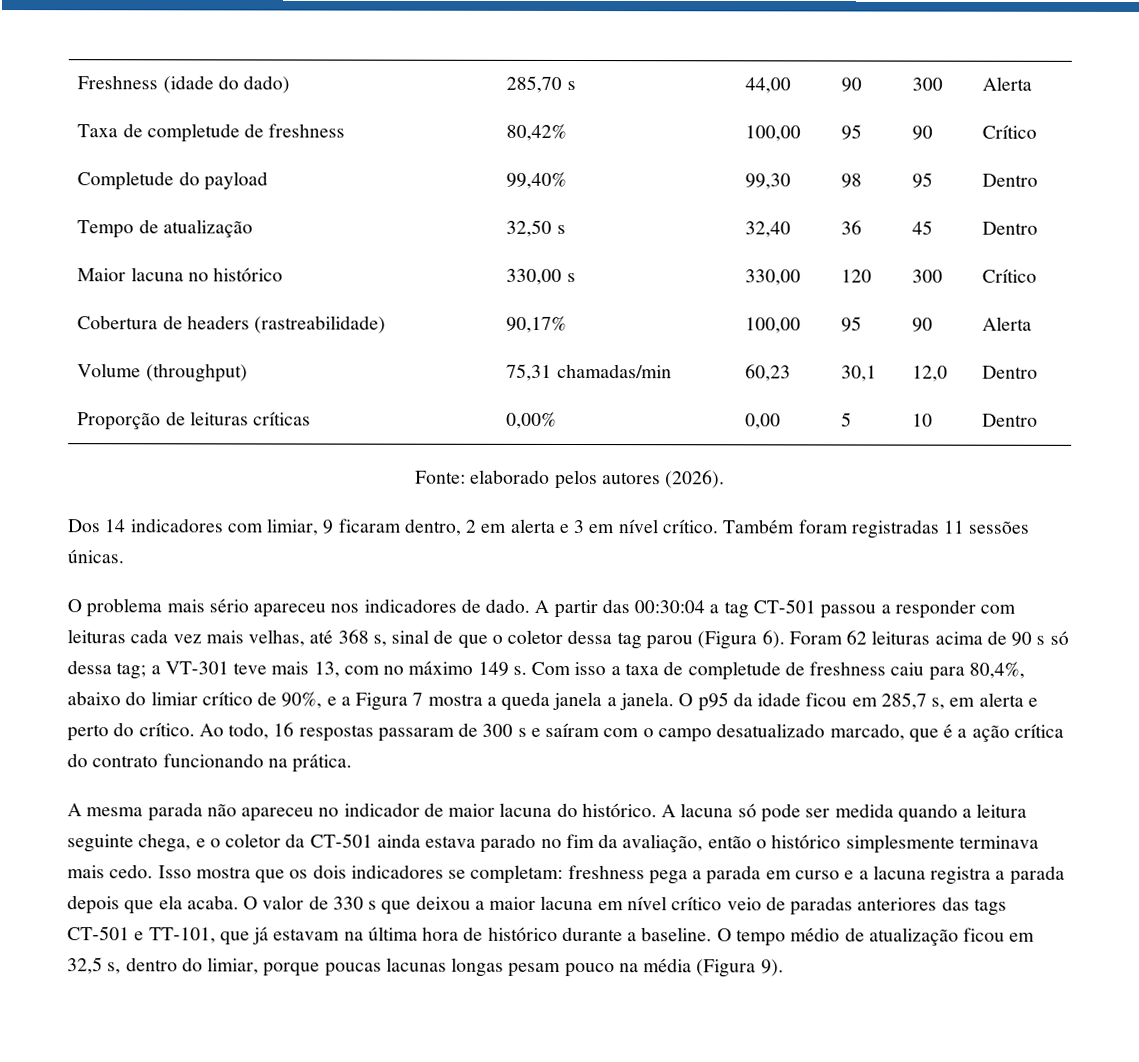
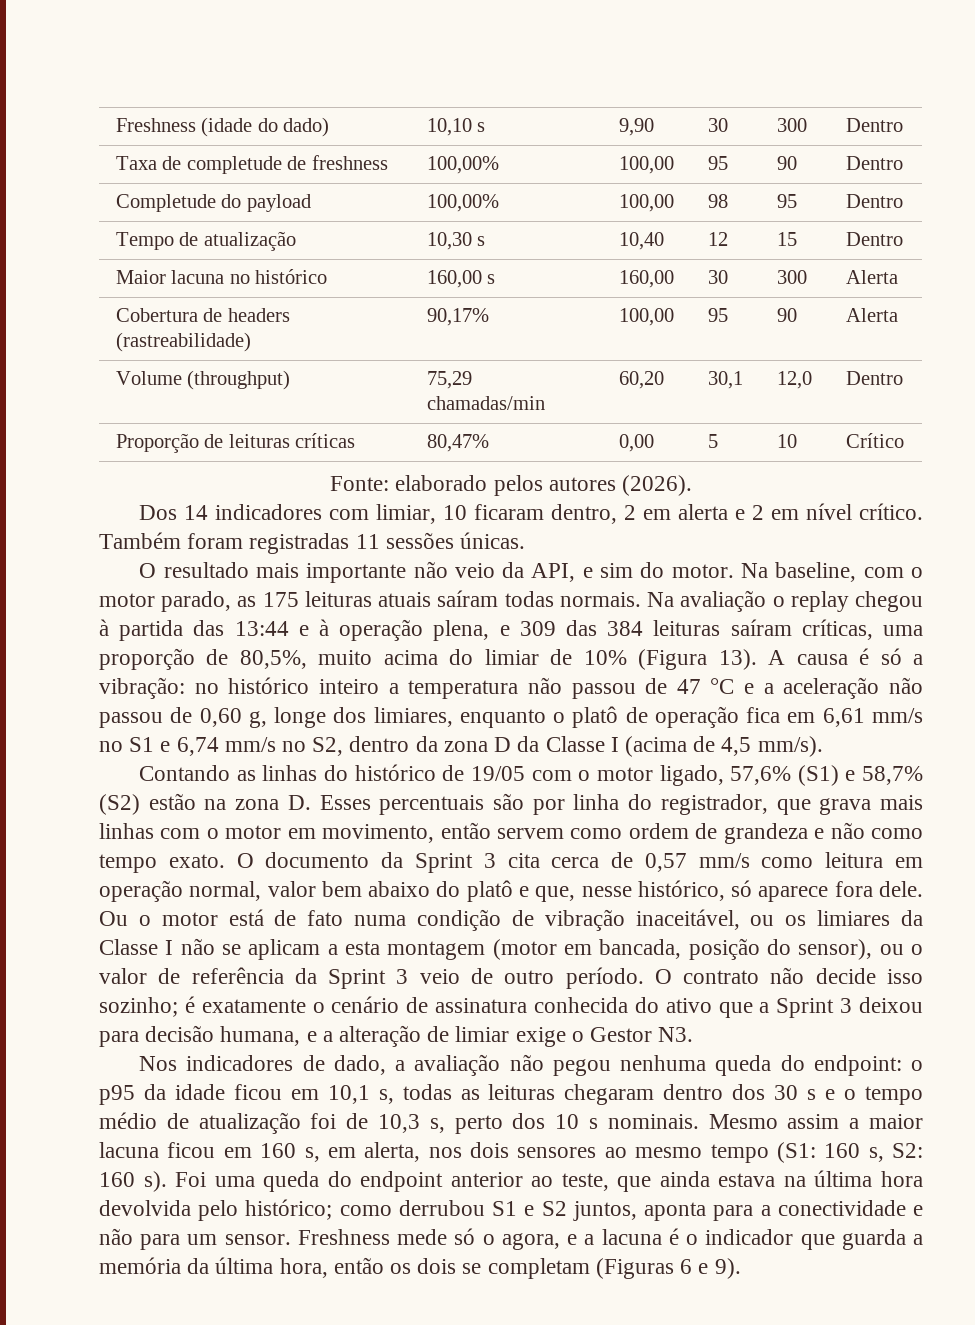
- Freshness (idade do dado) | 285,70 s | 44,00 | 90 | 300 | Alerta
+ Freshness (idade do dado) | 10,10 s | 9,90 | 30 | 300 | Dentro
- Taxa de completude de freshness | 80,42% | 100,00 | 95 | 90 | Crítico
+ Taxa de completude de freshness | 100,00% | 100,00 | 95 | 90 | Dentro
- Completude do payload | 99,40% | 99,30 | 98 | 95 | Dentro
+ Completude do payload | 100,00% | 100,00 | 98 | 95 | Dentro
- Tempo de atualização | 32,50 s | 32,40 | 36 | 45 | Dentro
+ Tempo de atualização | 10,30 s | 10,40 | 12 | 15 | Dentro
- Maior lacuna no histórico | 330,00 s | 330,00 | 120 | 300 | Crítico
+ Maior lacuna no histórico | 160,00 s | 160,00 | 30 | 300 | Alerta
- Volume (throughput) | 75,31 chamadas/min | 60,23 | 30,1 | 12,0 | Dentro
+ Volume (throughput) | 75,29 chamadas/min | 60,20 | 30,1 | 12,0 | Dentro
- Proporção de leituras críticas | 0,00% | 0,00 | 5 | 10 | Dentro
+ Proporção de leituras críticas | 80,47% | 0,00 | 5 | 10 | Crítico
- Dos 14 indicadores com limiar, 9 ficaram dentro, 2 em alerta e 3 em nível crítico.
+ Dos 14 indicadores com limiar, 10 ficaram dentro, 2 em alerta e 2 em nível crítico.
- O problema mais sério apareceu nos indicadores de dado. A partir das 00:30:04 a tag CT-501 passou a responder com leituras cada vez mais velhas, até 368 s, sinal de que o coletor dessa tag parou (Figura 6). Foram 62 leituras acima de 90 s só dessa tag; a VT-301 teve mais 13, com no máximo 149 s. Com isso a taxa de completude de freshness caiu para 80,4%, abaixo do limiar crítico de 90%, e a Figura 7 mostra a queda janela a janela. O p95 da idade ficou em 285,7 s, em alerta e perto do crítico. Ao todo, 16 respostas passaram de 300 s e saíram com o campo desatualizado marcado, que é a ação crítica do contrato funcionando na prática.
- A mesma parada não apareceu no indicador de maior lacuna do histórico. A lacuna só pode ser medida quando a leitura seguinte chega, e o coletor da CT-501 ainda estava parado no fim da avaliação, então o histórico simplesmente terminava mais cedo. Isso mostra que os dois indicadores se completam: freshness pega a parada em curso e a lacuna registra a parada depois que ela acaba. O valor de 330 s que deixou a maior lacuna em nível crítico veio de paradas anteriores das tags CT-501 e TT-101, que já estavam na última hora de histórico durante a baseline. O tempo médio de atualização ficou em 32,5 s, dentro do limiar, porque poucas lacunas longas pesam pouco na média (Figura 9).
+ O resultado mais importante não veio da API, e sim do motor. Na baseline, com o motor parado, as 175 leituras atuais saíram todas normais. Na avaliação o replay chegou à partida das 13:44 e à operação plena, e 309 das 384 leituras saíram críticas, uma proporção de 80,5%, muito acima do limiar de 10% (Figura 13). A causa é só a vibração: no histórico inteiro a temperatura não passou de 47 °C e a aceleração não passou de 0,60 g, longe dos limiares, enquanto o platô de operação fica em 6,61 mm/s no S1 e 6,74 mm/s no S2, dentro da zona D da Classe I (acima de 4,5 mm/s).
+ Contando as linhas do histórico de 19/05 com o motor ligado, 57,6% (S1) e 58,7% (S2) estão na zona D. Esses percentuais são por linha do registrador, que grava mais linhas com o motor em movimento, então servem como ordem de grandeza e não como tempo exato. O documento da Sprint 3 cita cerca de 0,57 mm/s como leitura em operação normal, valor bem abaixo do platô e que, nesse histórico, só aparece fora dele. Ou o motor está de fato numa condição de vibração inaceitável, ou os limiares da Classe I não se aplicam a esta montagem (motor em bancada, posição do sensor), ou o valor de referência da Sprint 3 veio de outro período. O contrato não decide isso sozinho; é exatamente o cenário de assinatura conhecida do ativo que a Sprint 3 deixou para decisão humana, e a alteração de limiar exige o Gestor N3.
+ Nos indicadores de dado, a avaliação não pegou nenhuma queda do endpoint: o p95 da idade ficou em 10,1 s, todas as leituras chegaram dentro dos 30 s e o tempo médio de atualização foi de 10,3 s, perto dos 10 s nominais. Mesmo assim a maior lacuna ficou em 160 s, em alerta, nos dois sensores ao mesmo tempo (S1: 160 s, S2: 160 s). Foi uma queda do endpoint anterior ao teste, que ainda estava na última hora devolvida pelo histórico; como derrubou S1 e S2 juntos, aponta para a conectividade e não para um sensor. Freshness mede só o agora, e a lacuna é o indicador que guarda a memória da última hora, então os dois se completam (Figuras 6 e 9).

